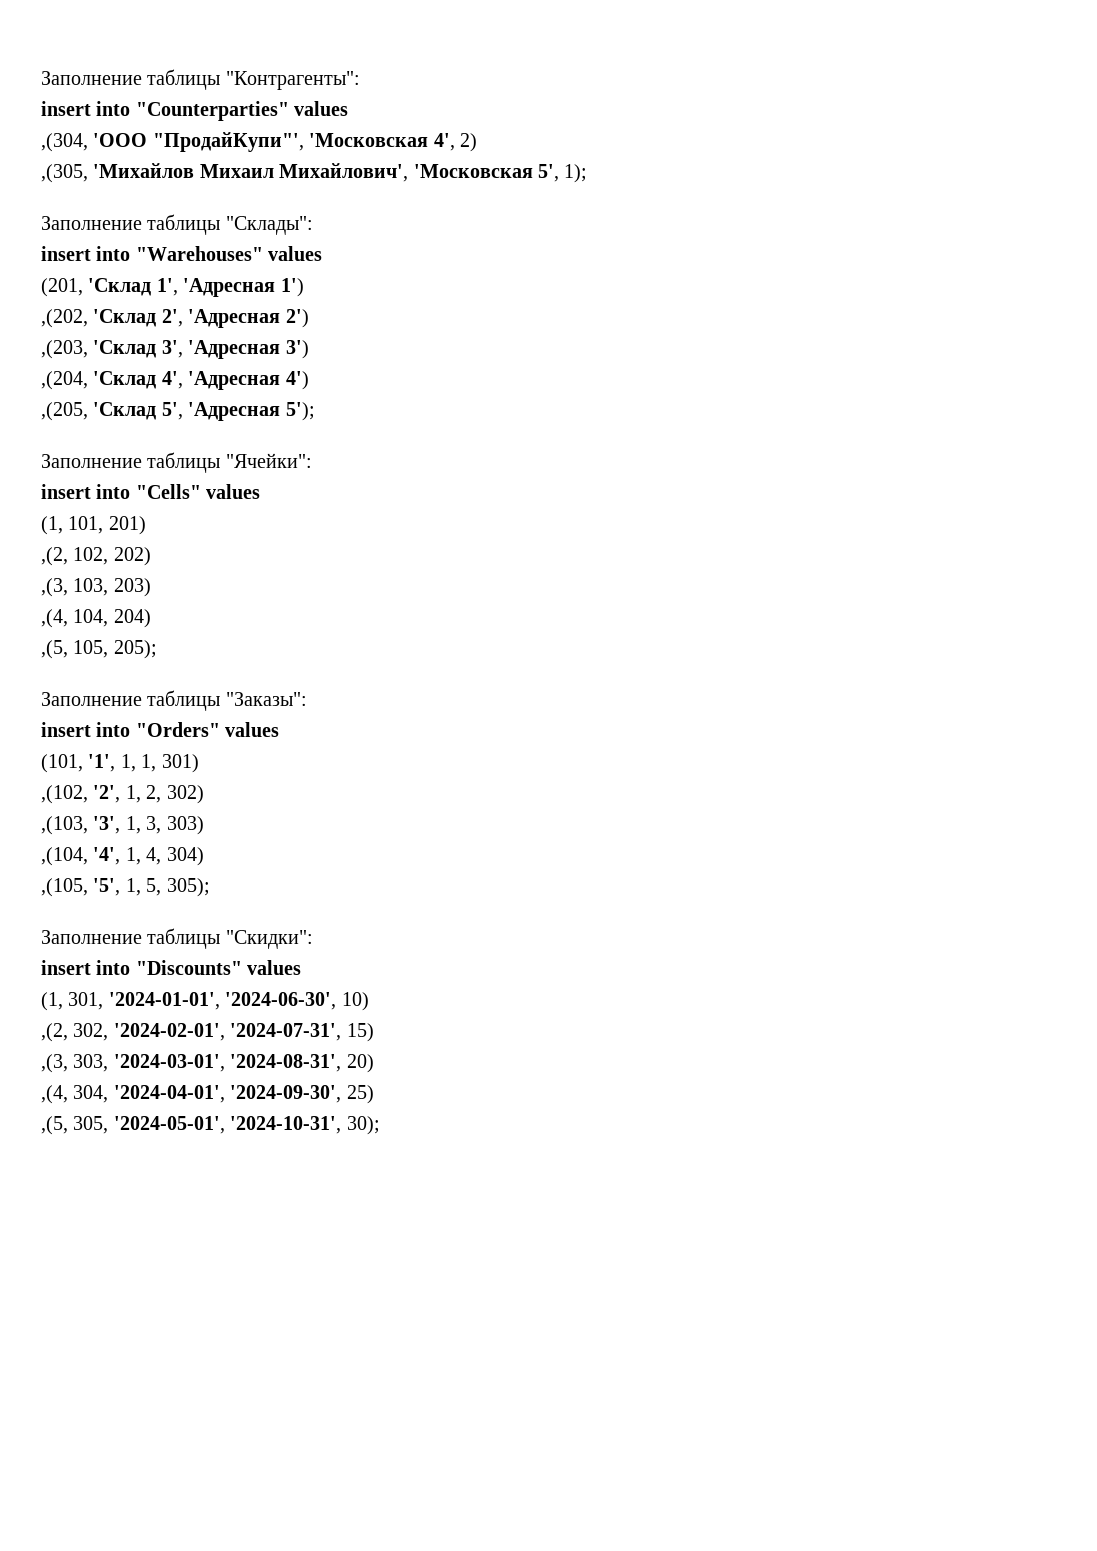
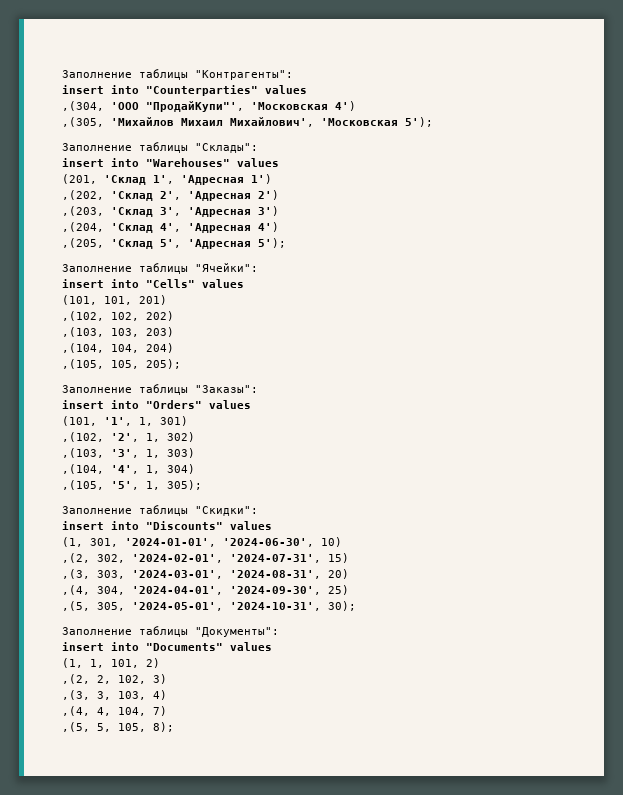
- ,(304, 'ООО "ПродайКупи"', 'Московская 4', 2)
+ ,(304, 'ООО "ПродайКупи"', 'Московская 4')
- ,(305, 'Михайлов Михаил Михайлович', 'Московская 5', 1);
+ ,(305, 'Михайлов Михаил Михайлович', 'Московская 5');
- (1, 101, 201)
+ (101, 101, 201)
- ,(2, 102, 202)
+ ,(102, 102, 202)
- ,(3, 103, 203)
+ ,(103, 103, 203)
- ,(4, 104, 204)
+ ,(104, 104, 204)
- ,(5, 105, 205);
+ ,(105, 105, 205);
- (101, '1', 1, 1, 301)
+ (101, '1', 1, 301)
- ,(102, '2', 1, 2, 302)
+ ,(102, '2', 1, 302)
- ,(103, '3', 1, 3, 303)
+ ,(103, '3', 1, 303)
- ,(104, '4', 1, 4, 304)
+ ,(104, '4', 1, 304)
- ,(105, '5', 1, 5, 305);
+ ,(105, '5', 1, 305);
+ Заполнение таблицы "Документы":
+ insert into "Documents" values
+ (1, 1, 101, 2)
+ ,(2, 2, 102, 3)
+ ,(3, 3, 103, 4)
+ ,(4, 4, 104, 7)
+ ,(5, 5, 105, 8);

